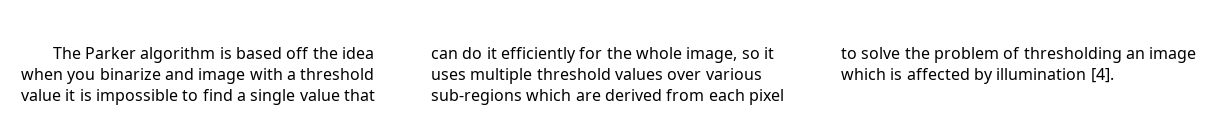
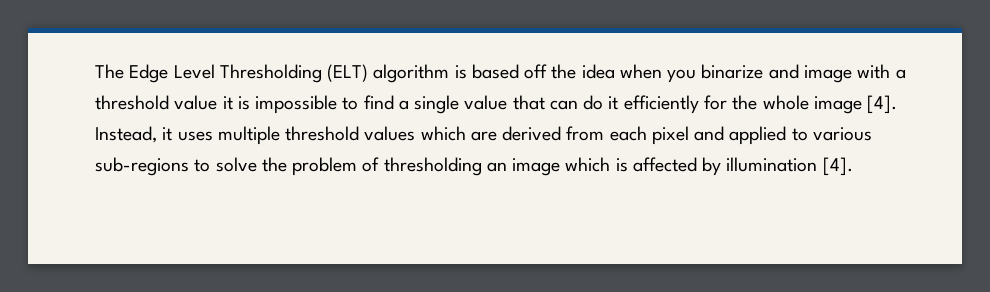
- The Parker algorithm is based off the idea when you binarize and image with a threshold value it is impossible to find a single value that can do it efficiently for the whole image, so it uses multiple threshold values over various sub-regions which are derived from each pixel to solve the problem of thresholding an image which is affected by illumination [4].
+ The Edge Level Thresholding (ELT) algorithm is based off the idea when you binarize and image with a threshold value it is impossible to find a single value that can do it efficiently for the whole image [4]. Instead, it uses multiple threshold values which are derived from each pixel and applied to various sub-regions to solve the problem of thresholding an image which is affected by illumination [4].

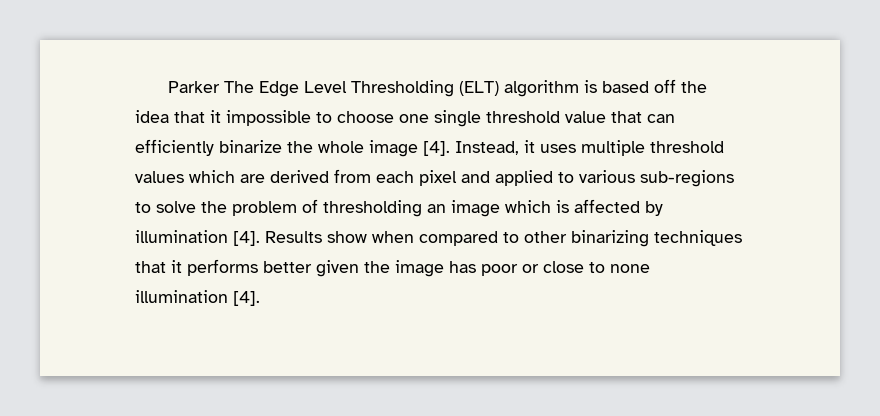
- The Edge Level Thresholding (ELT) algorithm is based off the idea when you binarize and image with a threshold value it is impossible to find a single value that can do it efficiently for the whole image [4].
+ Parker The Edge Level Thresholding (ELT) algorithm is based off the idea that it impossible to choose one single threshold value that can efficiently binarize the whole image [4].
+ Results show when compared to other binarizing techniques that it performs better given the image has poor or close to none illumination [4].

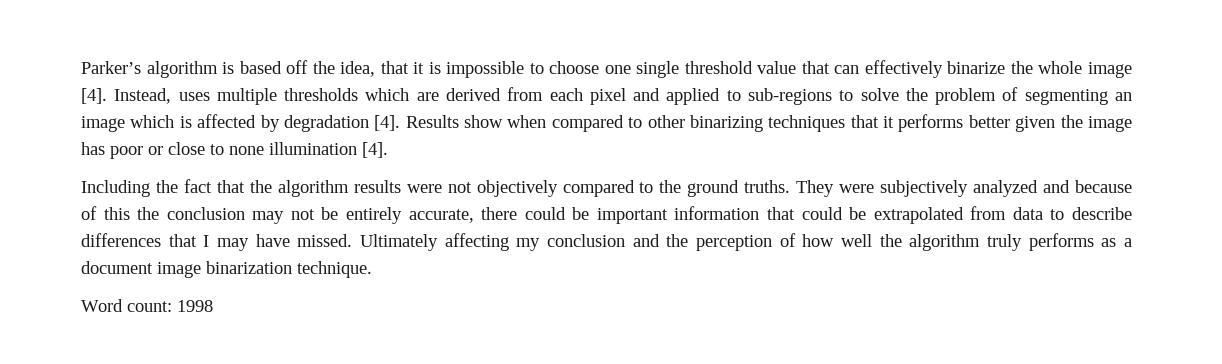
- Parker The Edge Level Thresholding (ELT) algorithm is based off the idea that it impossible to choose one single threshold value that can efficiently binarize the whole image [4].
+ Parker’s algorithm is based off the idea, that it is impossible to choose one single threshold value that can effectively binarize the whole image [4].
- Instead, it uses multiple threshold values which are derived from each pixel and applied to various sub-regions to solve the problem of thresholding an image which is affected by illumination [4].
+ Instead, uses multiple thresholds which are derived from each pixel and applied to sub-regions to solve the problem of segmenting an image which is affected by degradation [4].
+ Including the fact that the algorithm results were not objectively compared to the ground truths. They were subjectively analyzed and because of this the conclusion may not be entirely accurate, there could be important information that could be extrapolated from data to describe differences that I may have missed. Ultimately affecting my conclusion and the perception of how well the algorithm truly performs as a document image binarization technique.
+ Word count: 1998

